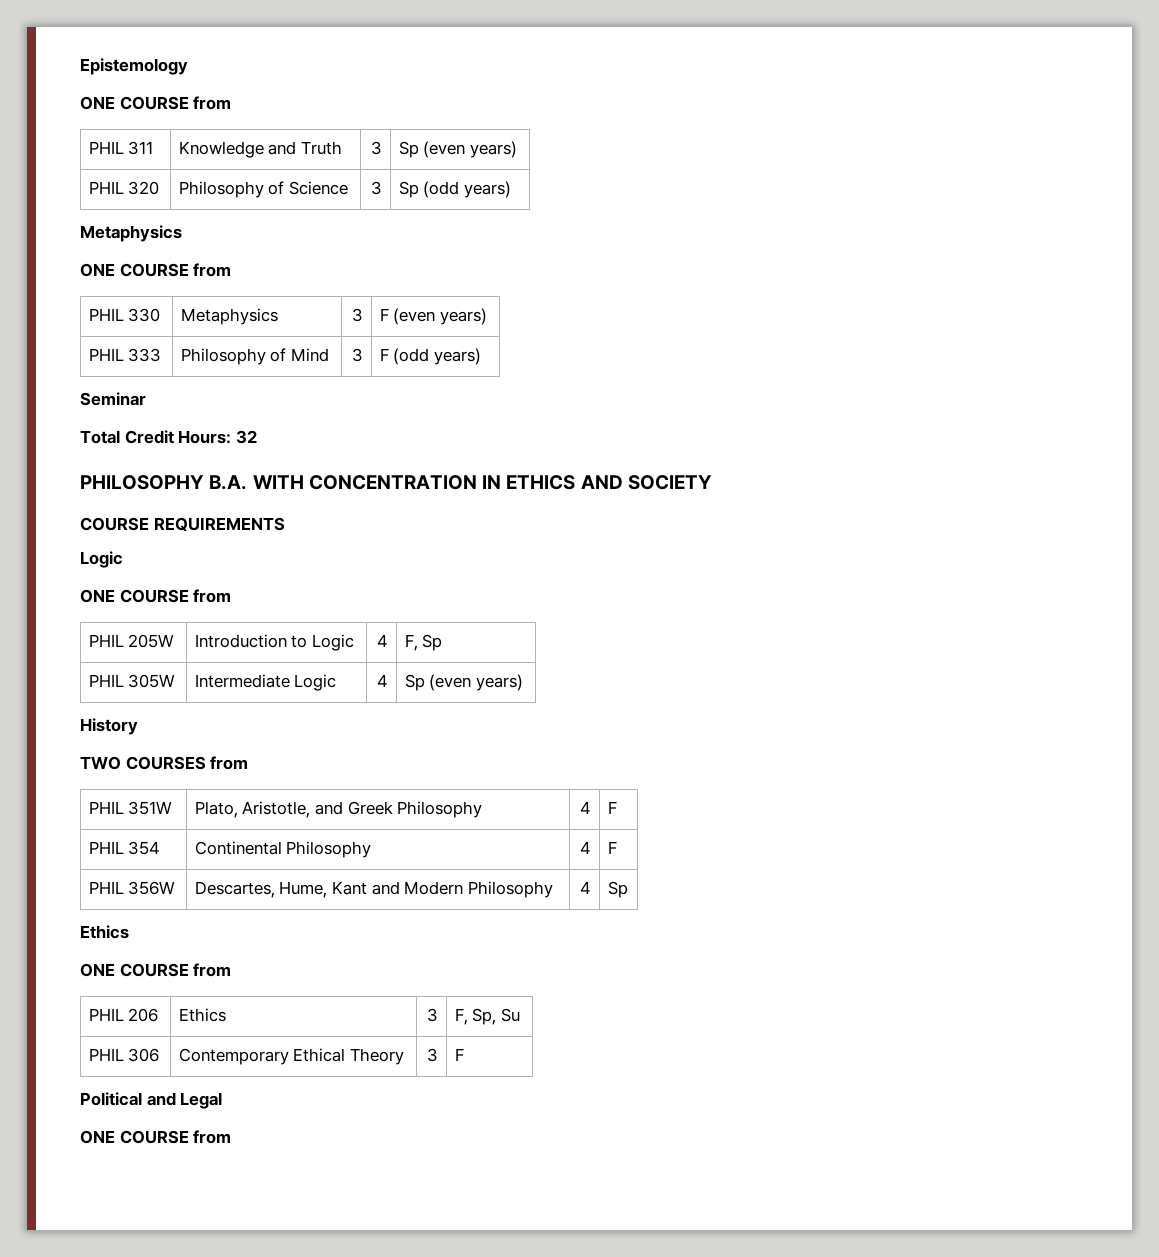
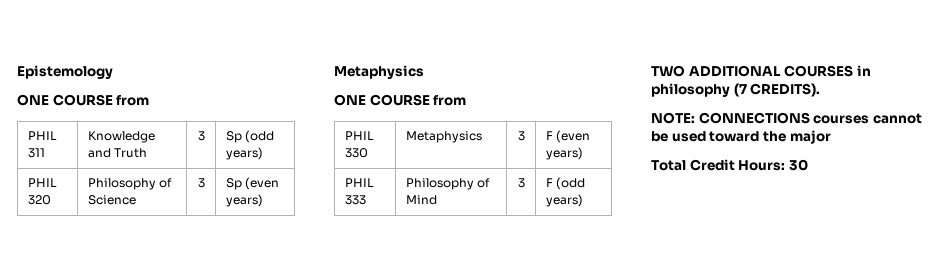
- PHIL 311 | Knowledge and Truth | 3 | Sp (even years)
+ PHIL 311 | Knowledge and Truth | 3 | Sp (odd years)
- PHIL 320 | Philosophy of Science | 3 | Sp (odd years)
+ PHIL 320 | Philosophy of Science | 3 | Sp (even years)
- Seminar
- Total Credit Hours: 32
- PHILOSOPHY B.A. WITH CONCENTRATION IN ETHICS AND SOCIETY
- COURSE REQUIREMENTS
- Logic
- ONE COURSE from
- PHIL 205W | Introduction to Logic | 4 | F, Sp
- PHIL 305W | Intermediate Logic | 4 | Sp (even years)
- History
- TWO COURSES from
- PHIL 351W | Plato, Aristotle, and Greek Philosophy | 4 | F
- PHIL 354 | Continental Philosophy | 4 | F
- PHIL 356W | Descartes, Hume, Kant and Modern Philosophy | 4 | Sp
- Ethics
- ONE COURSE from
- PHIL 206 | Ethics | 3 | F, Sp, Su
- PHIL 306 | Contemporary Ethical Theory | 3 | F
- Political and Legal
- ONE COURSE from
+ TWO ADDITIONAL COURSES in philosophy (7 CREDITS).
+ NOTE: CONNECTIONS courses cannot be used toward the major
+ Total Credit Hours: 30

